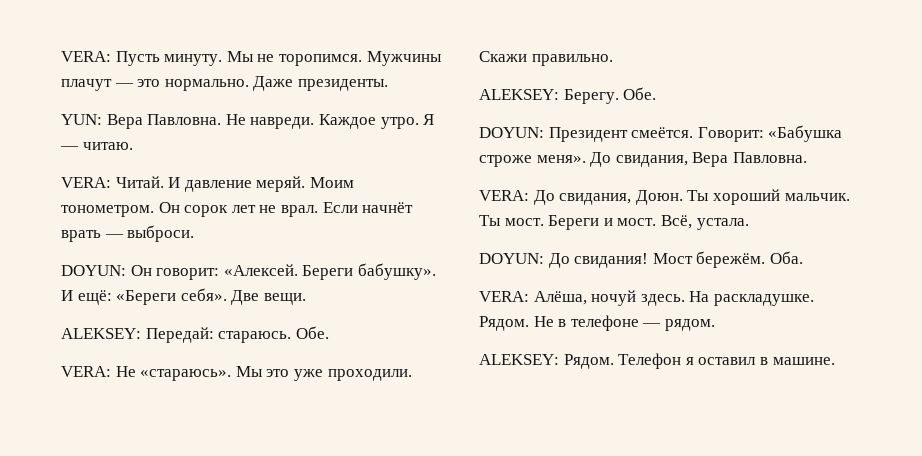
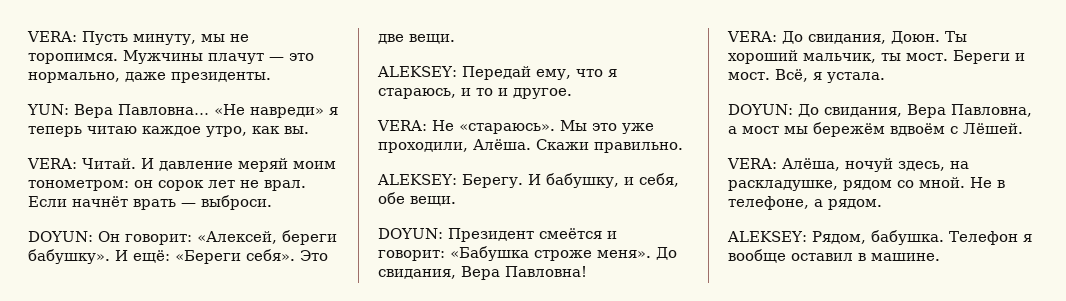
- VERA: Пусть минуту. Мы не торопимся.
+ VERA: Пусть минуту, мы не торопимся.
- Мужчины плачут — это нормально. Даже президенты.
+ Мужчины плачут — это нормально, даже президенты.
- YUN: Вера Павловна. Не навреди. Каждое утро. Я — читаю.
+ YUN: Вера Павловна… «Не навреди» я теперь читаю каждое утро, как вы.
- И давление меряй. Моим тонометром. Он сорок лет не врал.
+ И давление меряй моим тонометром: он сорок лет не врал.
- DOYUN: Он говорит: «Алексей. Береги бабушку».
+ DOYUN: Он говорит: «Алексей, береги бабушку».
- Две вещи.
+ Это две вещи.
- ALEKSEY: Передай: стараюсь. Обе.
+ ALEKSEY: Передай ему, что я стараюсь, и то и другое.
- Мы это уже проходили.
+ Мы это уже проходили, Алёша.
- ALEKSEY: Берегу. Обе.
+ ALEKSEY: Берегу. И бабушку, и себя, обе вещи.
- DOYUN: Президент смеётся. Говорит: «Бабушка строже меня».
+ DOYUN: Президент смеётся и говорит: «Бабушка строже меня».
- До свидания, Вера Павловна.
+ До свидания, Вера Павловна!
- Ты хороший мальчик. Ты мост.
+ Ты хороший мальчик, ты мост.
- Всё, устала.
+ Всё, я устала.
- DOYUN: До свидания! Мост бережём. Оба.
- VERA: Алёша, ночуй здесь. На раскладушке. Рядом. Не в телефоне — рядом.
+ DOYUN: До свидания, Вера Павловна, а мост мы бережём вдвоём с Лёшей.
+ VERA: Алёша, ночуй здесь, на раскладушке, рядом со мной. Не в телефоне, а рядом.
- ALEKSEY: Рядом.
+ ALEKSEY: Рядом, бабушка.
- Телефон я оставил в машине.
+ Телефон я вообще оставил в машине.

